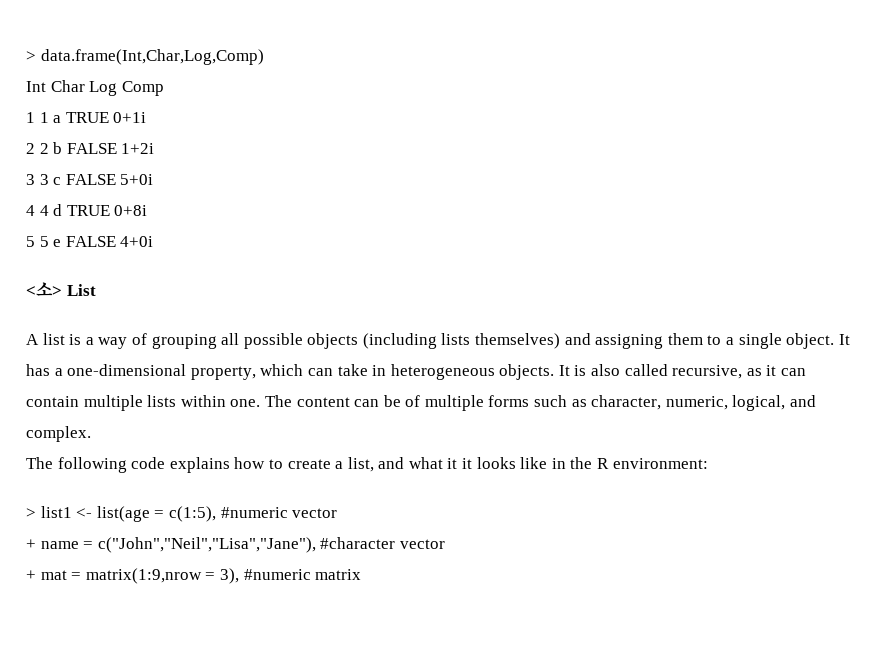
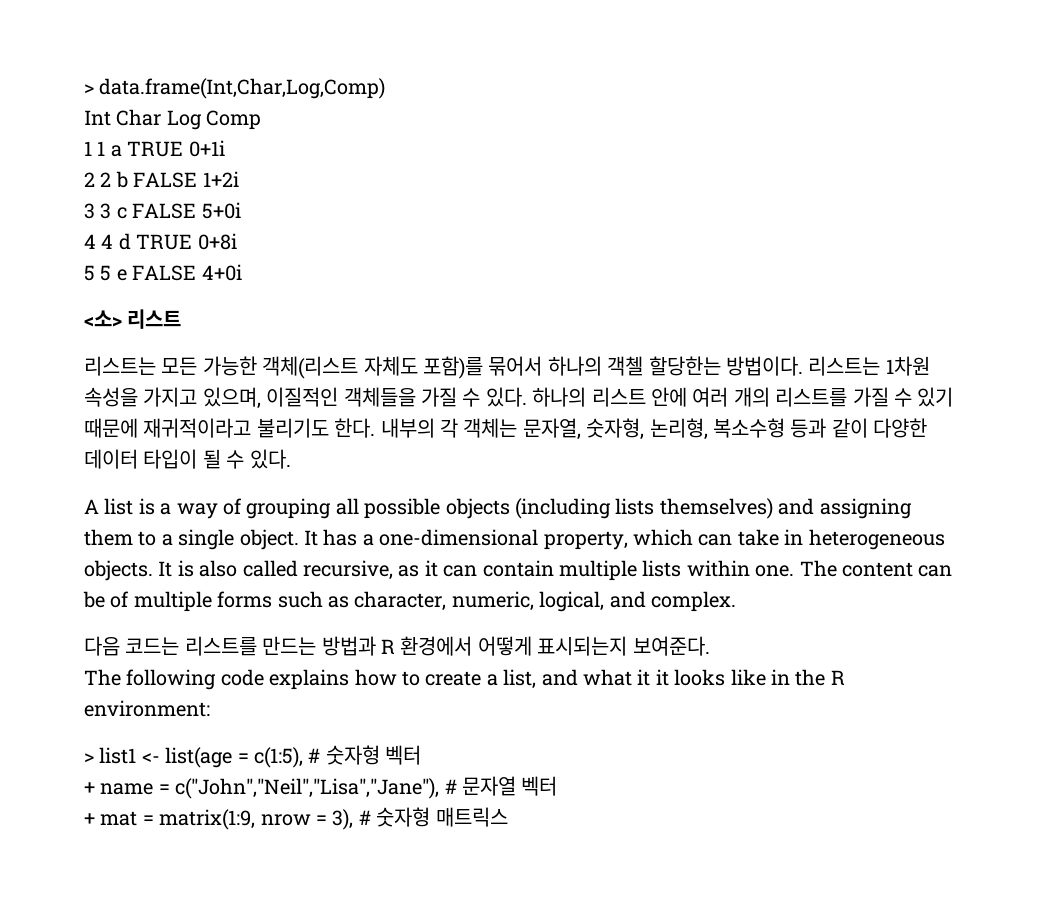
- <소> List
+ <소> 리스트
+ 리스트는 모든 가능한 객체(리스트 자체도 포함)를 묶어서 하나의 객첼 할당한는 방법이다. 리스트는 1차원 속성을 가지고 있으며, 이질적인 객체들을 가질 수 있다. 하나의 리스트 안에 여러 개의 리스트를 가질 수 있기 때문에 재귀적이라고 불리기도 한다. 내부의 각 객체는 문자열, 숫자형, 논리형, 복소수형 등과 같이 다양한 데이터 타입이 될 수 있다.
+ 다음 코드는 리스트를 만드는 방법과 R 환경에서 어떻게 표시되는지 보여준다.
- > list1 <- list(age = c(1:5), #numeric vector
+ > list1 <- list(age = c(1:5), # 숫자형 벡터
- + name = c("John","Neil","Lisa","Jane"), #character vector
+ + name = c("John","Neil","Lisa","Jane"), # 문자열 벡터
- + mat = matrix(1:9,nrow = 3), #numeric matrix
+ + mat = matrix(1:9, nrow = 3), # 숫자형 매트릭스

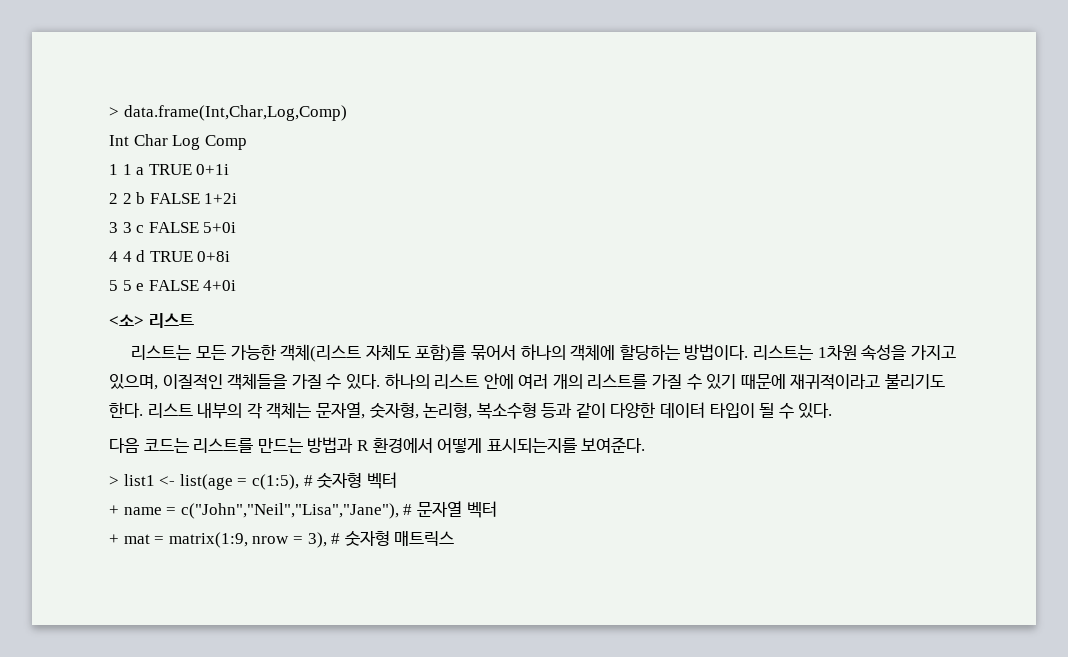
- 리스트는 모든 가능한 객체(리스트 자체도 포함)를 묶어서 하나의 객첼 할당한는 방법이다.
+ 리스트는 모든 가능한 객체(리스트 자체도 포함)를 묶어서 하나의 객체에 할당하는 방법이다.
- 내부의 각 객체는 문자열, 숫자형, 논리형, 복소수형 등과 같이 다양한 데이터 타입이 될 수 있다.
+ 리스트 내부의 각 객체는 문자열, 숫자형, 논리형, 복소수형 등과 같이 다양한 데이터 타입이 될 수 있다.
- A list is a way of grouping all possible objects (including lists themselves) and assigning them to a single object. It has a one-dimensional property, which can take in heterogeneous objects. It is also called recursive, as it can contain multiple lists within one. The content can be of multiple forms such as character, numeric, logical, and complex.
- 다음 코드는 리스트를 만드는 방법과 R 환경에서 어떻게 표시되는지 보여준다.
+ 다음 코드는 리스트를 만드는 방법과 R 환경에서 어떻게 표시되는지를 보여준다.
- The following code explains how to create a list, and what it it looks like in the R environment:

